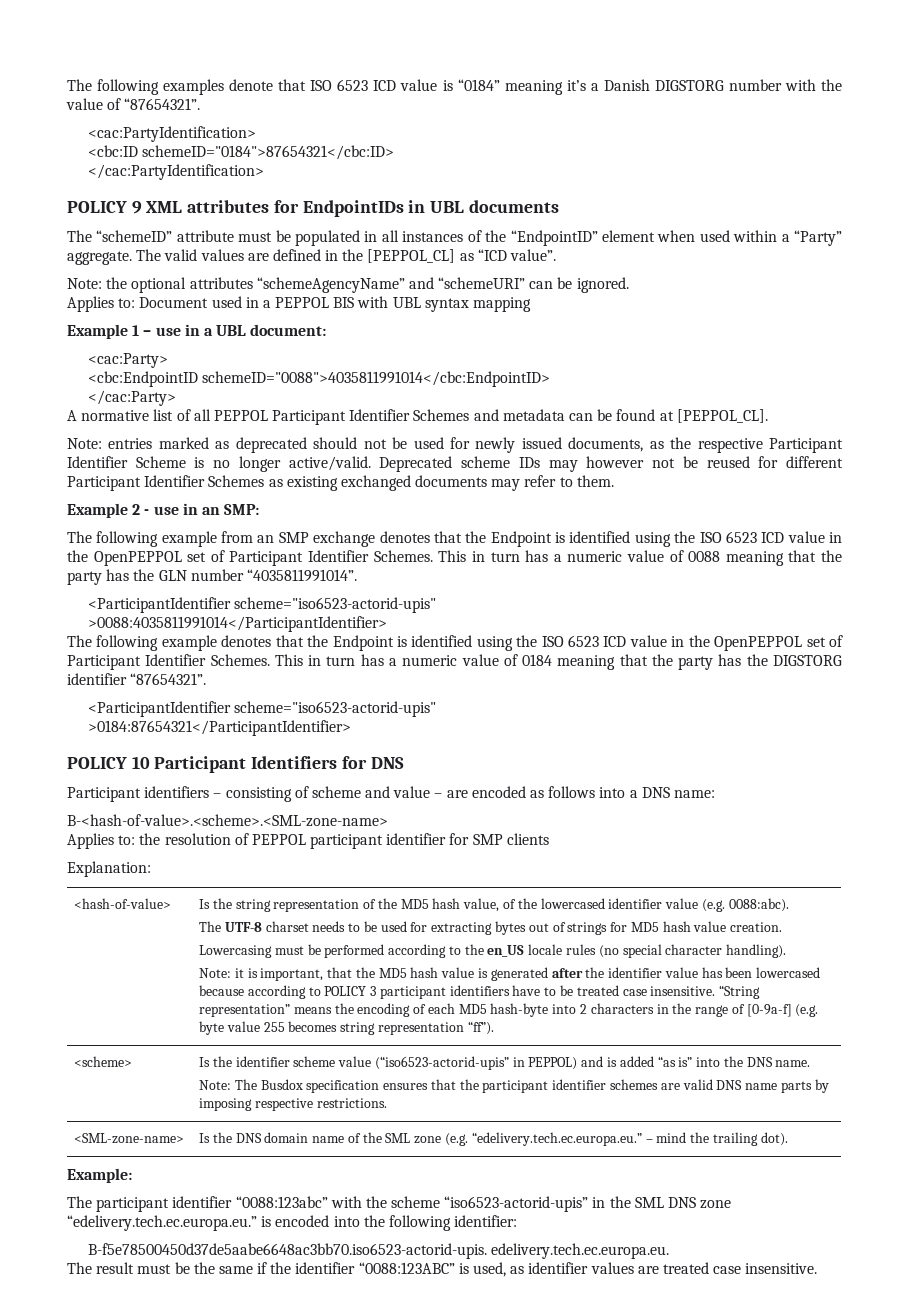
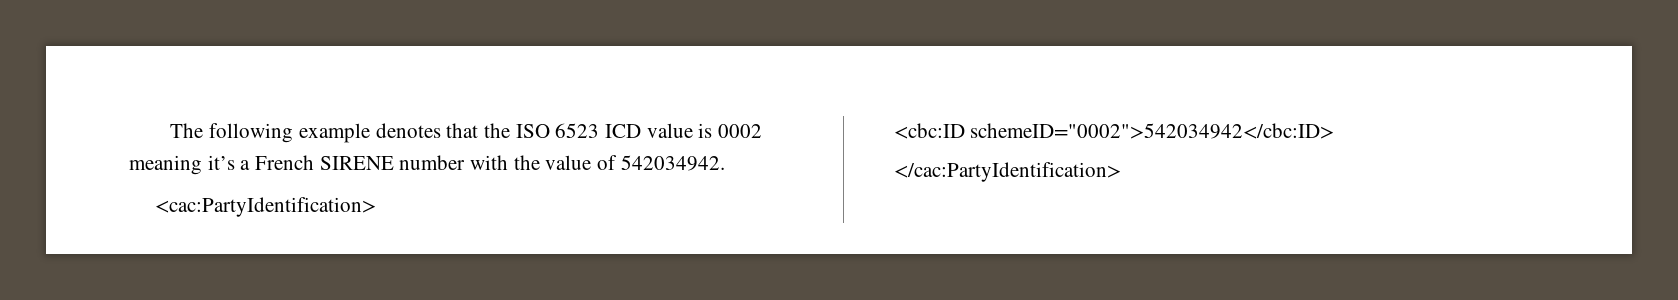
- The following examples denote that ISO 6523 ICD value is “0184” meaning it’s a Danish DIGSTORG number with the value of “87654321”.
+ The following example denotes that the ISO 6523 ICD value is 0002 meaning it’s a French SIRENE number with the value of 542034942.
  <cac:PartyIdentification>
- <cbc:ID schemeID="0184">87654321</cbc:ID>
+ <cbc:ID schemeID="0002">542034942</cbc:ID>
  </cac:PartyIdentification>
- POLICY 9 XML attributes for EndpointIDs in UBL documents
- The “schemeID” attribute must be populated in all instances of the “EndpointID” element when used within a “Party” aggregate. The valid values are defined in the [PEPPOL_CL] as “ICD value”.
- Note: the optional attributes “schemeAgencyName” and “schemeURI” can be ignored.
- Applies to: Document used in a PEPPOL BIS with UBL syntax mapping
- Example 1 – use in a UBL document:
- <cac:Party>
- <cbc:EndpointID schemeID="0088">4035811991014</cbc:EndpointID>
- </cac:Party>
- A normative list of all PEPPOL Participant Identifier Schemes and metadata can be found at [PEPPOL_CL].
- Note: entries marked as deprecated should not be used for newly issued documents, as the respective Participant Identifier Scheme is no longer active/valid. Deprecated scheme IDs may however not be reused for different Participant Identifier Schemes as existing exchanged documents may refer to them.
- Example 2 - use in an SMP:
- The following example from an SMP exchange denotes that the Endpoint is identified using the ISO 6523 ICD value in the OpenPEPPOL set of Participant Identifier Schemes. This in turn has a numeric value of 0088 meaning that the party has the GLN number “4035811991014”.
- <ParticipantIdentifier scheme="iso6523-actorid-upis"
- >0088:4035811991014</ParticipantIdentifier>
- The following example denotes that the Endpoint is identified using the ISO 6523 ICD value in the OpenPEPPOL set of Participant Identifier Schemes. This in turn has a numeric value of 0184 meaning that the party has the DIGSTORG identifier “87654321”.
- <ParticipantIdentifier scheme="iso6523-actorid-upis"
- >0184:87654321</ParticipantIdentifier>
- POLICY 10 Participant Identifiers for DNS
- Participant identifiers – consisting of scheme and value – are encoded as follows into a DNS name:
- B-<hash-of-value>.<scheme>.<SML-zone-name>
- Applies to: the resolution of PEPPOL participant identifier for SMP clients
- Explanation:
- <hash-of-value> | Is the string representation of the MD5 hash value, of the lowercased identifier value (e.g. 0088:abc).
- The UTF-8 charset needs to be used for extracting bytes out of strings for MD5 hash value creation.
- Lowercasing must be performed according to the en_US locale rules (no special character handling).
- Note: it is important, that the MD5 hash value is generated after the identifier value has been lowercased because according to POLICY 3 participant identifiers have to be treated case insensitive. “String representation” means the encoding of each MD5 hash-byte into 2 characters in the range of [0-9a-f] (e.g. byte value 255 becomes string representation “ff”).
- <scheme> | Is the identifier scheme value (“iso6523-actorid-upis” in PEPPOL) and is added “as is” into the DNS name.
- Note: The Busdox specification ensures that the participant identifier schemes are valid DNS name parts by imposing respective restrictions.
- <SML-zone-name> | Is the DNS domain name of the SML zone (e.g. “edelivery.tech.ec.europa.eu.” – mind the trailing dot).
- Example:
- The participant identifier “0088:123abc” with the scheme “iso6523-actorid-upis” in the SML DNS zone “edelivery.tech.ec.europa.eu.” is encoded into the following identifier:
- B-f5e78500450d37de5aabe6648ac3bb70.iso6523-actorid-upis. edelivery.tech.ec.europa.eu.
- The result must be the same if the identifier “0088:123ABC” is used, as identifier values are treated case insensitive.

